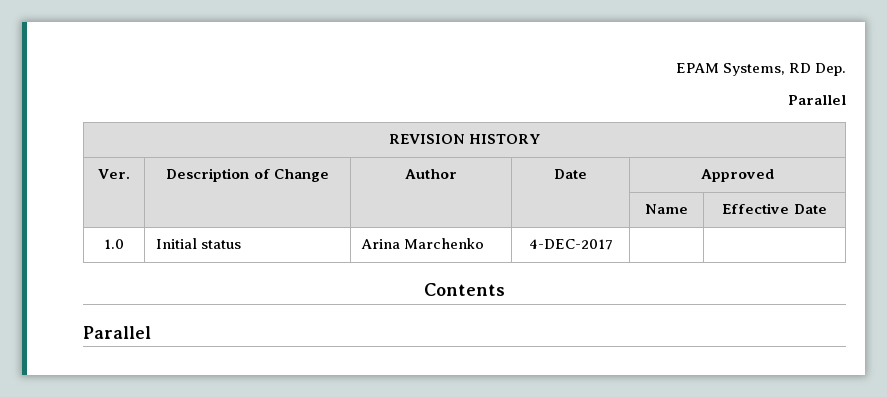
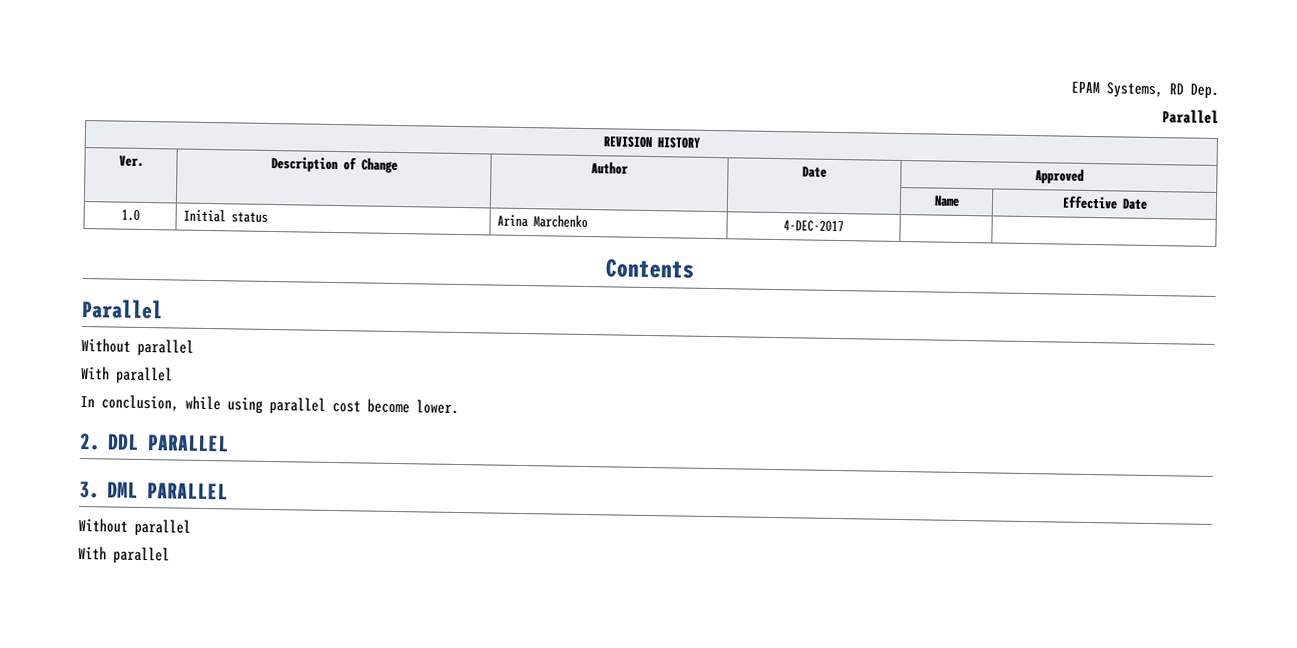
  Contents
  Parallel
+ Without parallel
+ With parallel
+ In conclusion, while using parallel cost become lower.
+ 2. DDL PARALLEL
+ 3. DML PARALLEL
+ Without parallel
+ With parallel

